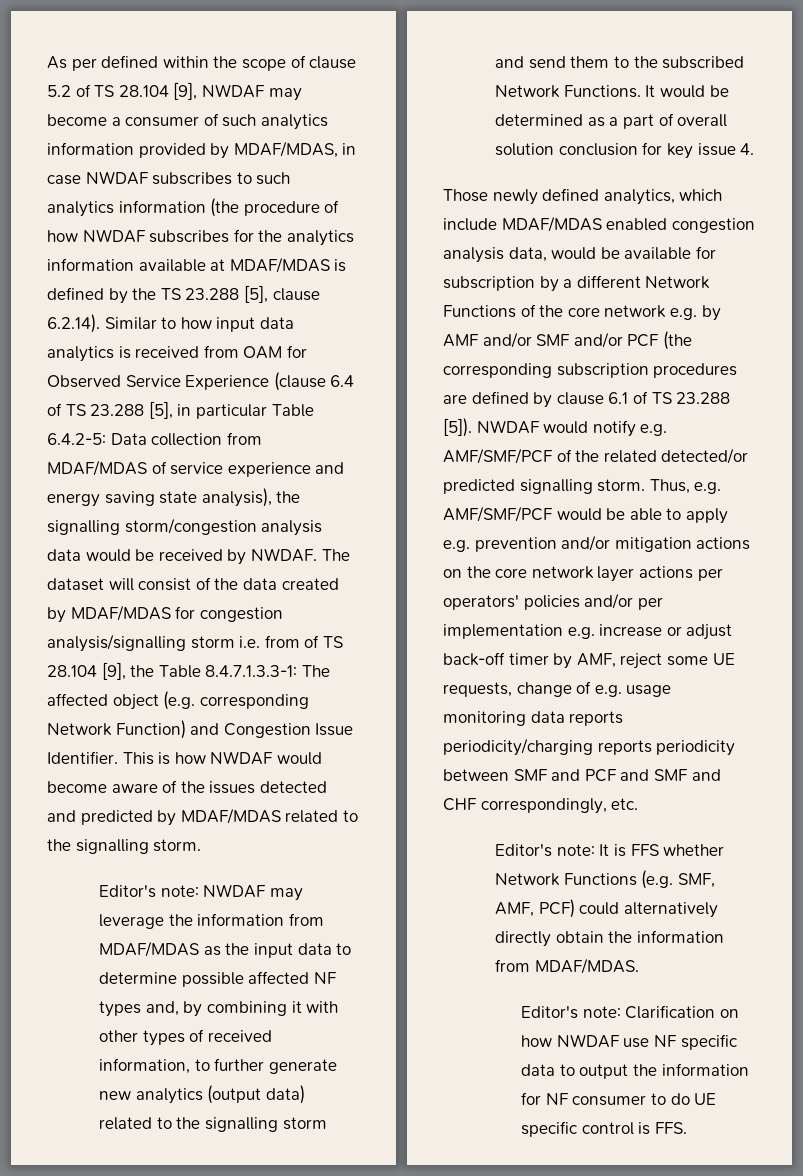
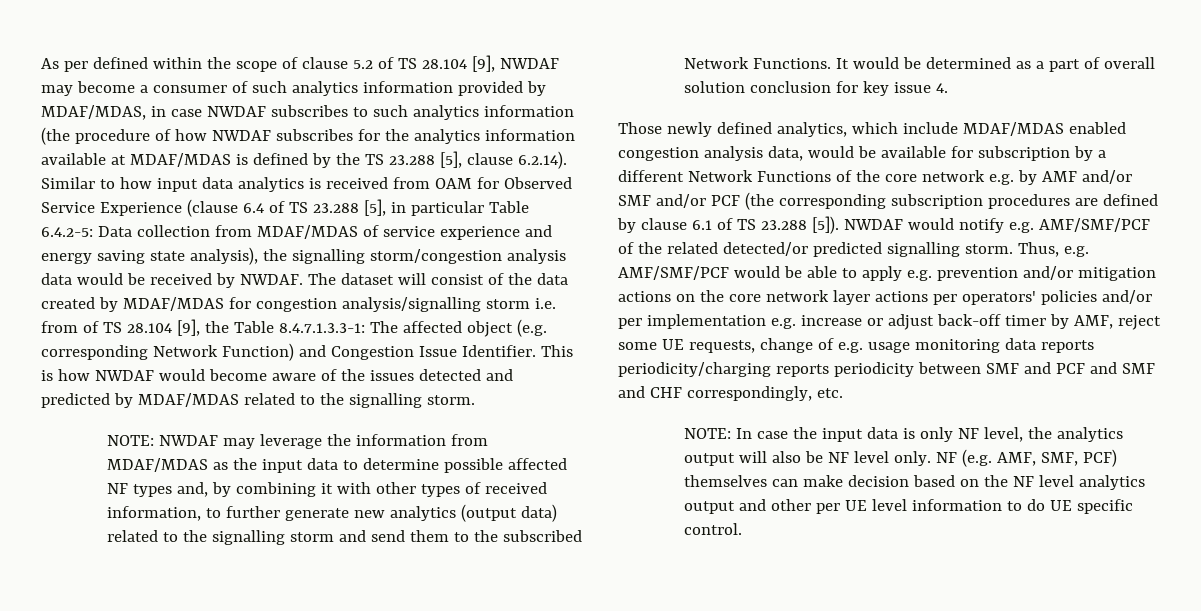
- Editor's note: NWDAF may leverage the information from MDAF/MDAS as the input data to determine possible affected NF types and, by combining it with other types of received information, to further generate new analytics (output data) related to the signalling storm and send them to the subscribed Network Functions.
+ NOTE: NWDAF may leverage the information from MDAF/MDAS as the input data to determine possible affected NF types and, by combining it with other types of received information, to further generate new analytics (output data) related to the signalling storm and send them to the subscribed Network Functions.
- Editor's note: It is FFS whether Network Functions (e.g. SMF, AMF, PCF) could alternatively directly obtain the information from MDAF/MDAS.
- Editor's note: Clarification on how NWDAF use NF specific data to output the information for NF consumer to do UE specific control is FFS.
+ NOTE: In case the input data is only NF level, the analytics output will also be NF level only. NF (e.g. AMF, SMF, PCF) themselves can make decision based on the NF level analytics output and other per UE level information to do UE specific control.

